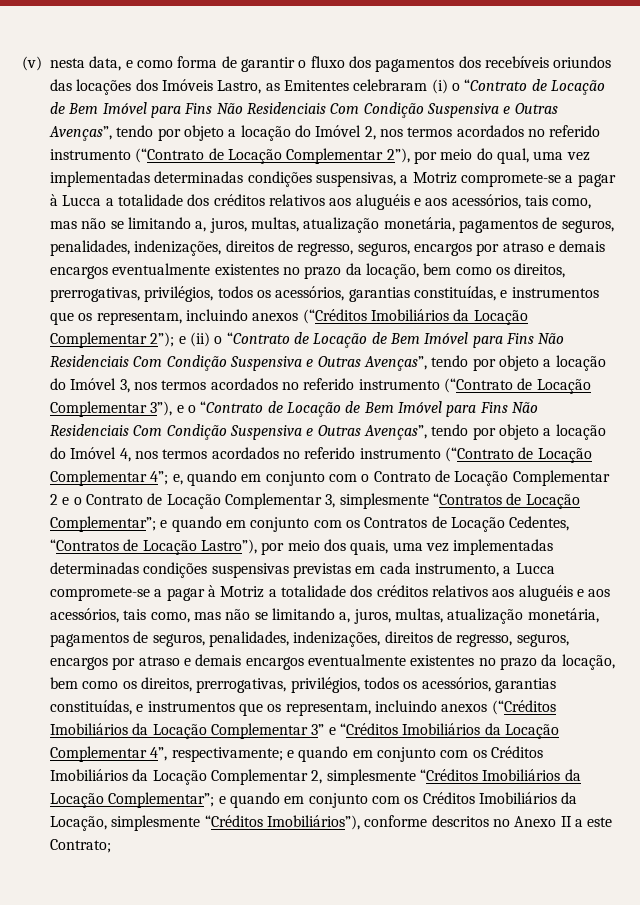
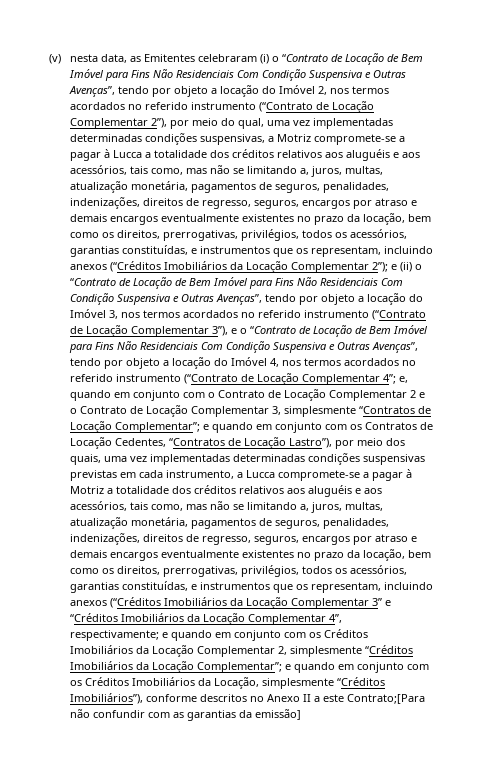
- (v) nesta data, e como forma de garantir o fluxo dos pagamentos dos recebíveis oriundos das locações dos Imóveis Lastro, as Emitentes celebraram (i) o “Contrato de Locação de Bem Imóvel para Fins Não Residenciais Com Condição Suspensiva e Outras Avenças”, tendo por objeto a locação do Imóvel 2, nos termos acordados no referido instrumento (“Contrato de Locação Complementar 2”), por meio do qual, uma vez implementadas determinadas condições suspensivas, a Motriz compromete-se a pagar à Lucca a totalidade dos créditos relativos aos aluguéis e aos acessórios, tais como, mas não se limitando a, juros, multas, atualização monetária, pagamentos de seguros, penalidades, indenizações, direitos de regresso, seguros, encargos por atraso e demais encargos eventualmente existentes no prazo da locação, bem como os direitos, prerrogativas, privilégios, todos os acessórios, garantias constituídas, e instrumentos que os representam, incluindo anexos (“Créditos Imobiliários da Locação Complementar 2”);
+ (v) nesta data, as Emitentes celebraram (i) o “Contrato de Locação de Bem Imóvel para Fins Não Residenciais Com Condição Suspensiva e Outras Avenças”, tendo por objeto a locação do Imóvel 2, nos termos acordados no referido instrumento (“Contrato de Locação Complementar 2”), por meio do qual, uma vez implementadas determinadas condições suspensivas, a Motriz compromete-se a pagar à Lucca a totalidade dos créditos relativos aos aluguéis e aos acessórios, tais como, mas não se limitando a, juros, multas, atualização monetária, pagamentos de seguros, penalidades, indenizações, direitos de regresso, seguros, encargos por atraso e demais encargos eventualmente existentes no prazo da locação, bem como os direitos, prerrogativas, privilégios, todos os acessórios, garantias constituídas, e instrumentos que os representam, incluindo anexos (“Créditos Imobiliários da Locação Complementar 2”);
- e quando em conjunto com os Créditos Imobiliários da Locação, simplesmente “Créditos Imobiliários”), conforme descritos no Anexo II a este Contrato;
+ e quando em conjunto com os Créditos Imobiliários da Locação, simplesmente “Créditos Imobiliários”), conforme descritos no Anexo II a este Contrato;[Para não confundir com as garantias da emissão]

